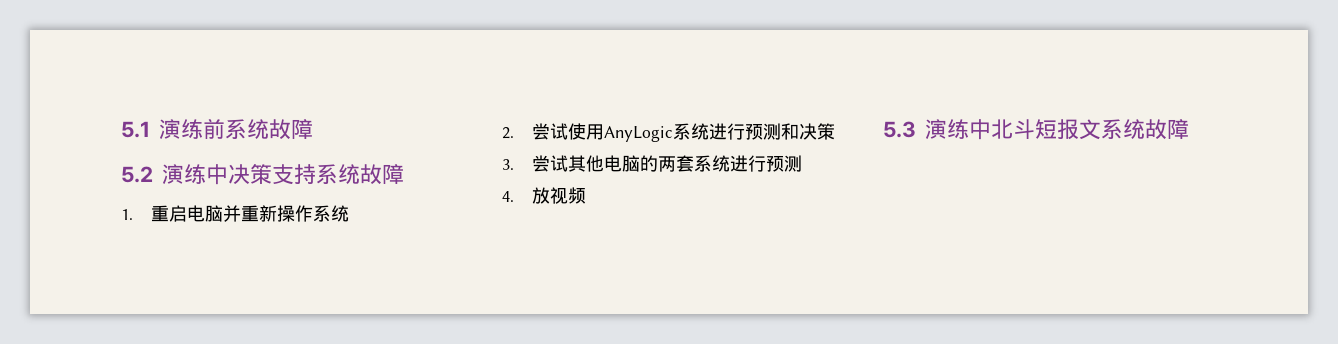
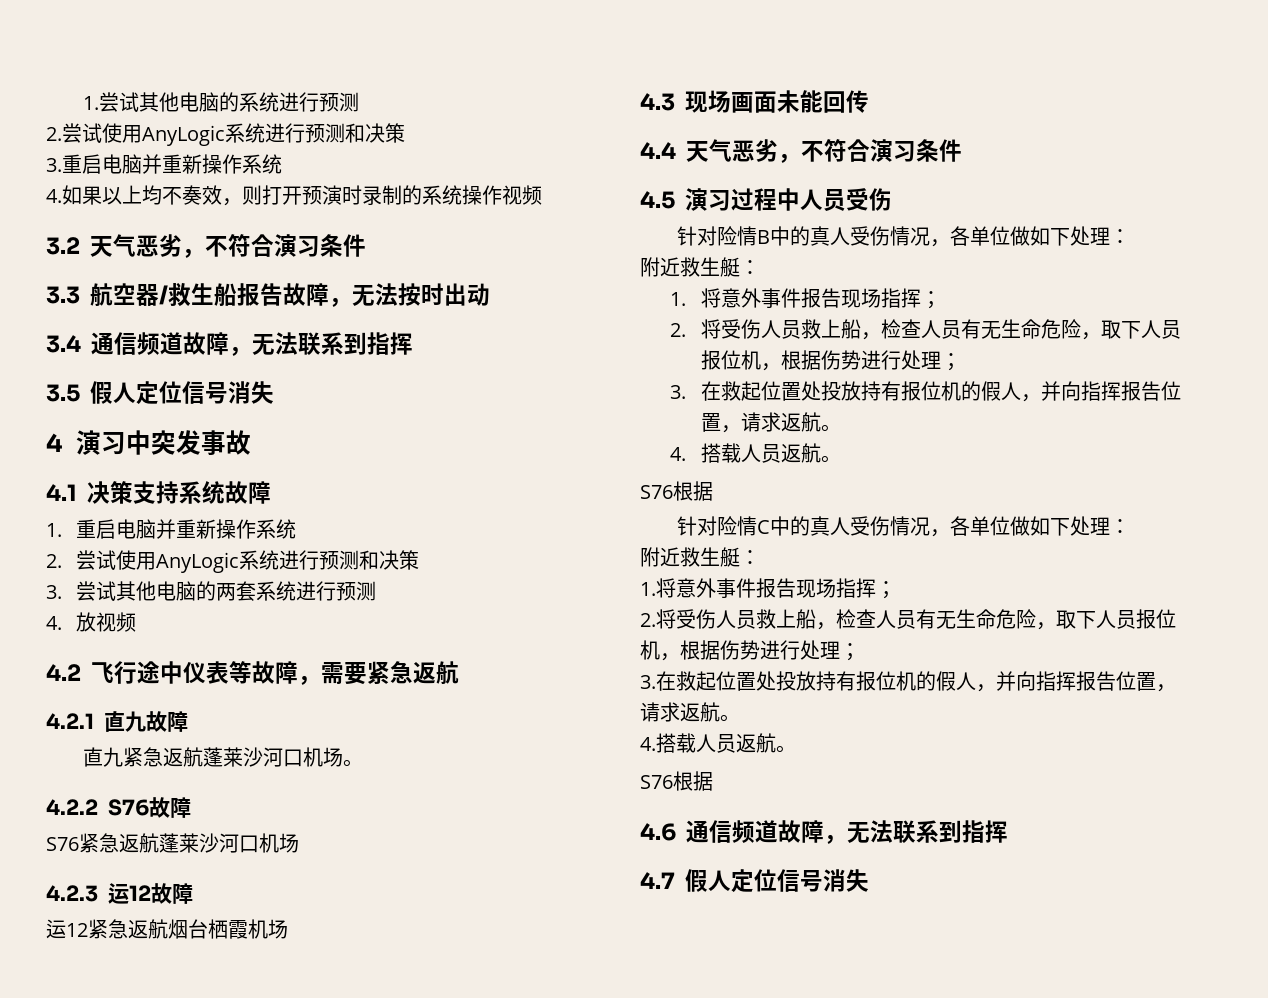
- 5.1演练前系统故障
- 5.2演练中决策支持系统故障
+ 1.尝试其他电脑的系统进行预测
+ 2.尝试使用AnyLogic系统进行预测和决策
+ 3.重启电脑并重新操作系统
+ 4.如果以上均不奏效，则打开预演时录制的系统操作视频
+ 3.2天气恶劣，不符合演习条件
+ 3.3航空器/救生船报告故障，无法按时出动
+ 3.4通信频道故障，无法联系到指挥
+ 3.5假人定位信号消失
+ 4演习中突发事故
+ 4.1决策支持系统故障
- 5.3演练中北斗短报文系统故障
+ 4.2飞行途中仪表等故障，需要紧急返航
+ 4.2.1直九故障
+ 直九紧急返航蓬莱沙河口机场。
+ 4.2.2 S76故障
+ S76紧急返航蓬莱沙河口机场
+ 4.2.3运12故障
+ 运12紧急返航烟台栖霞机场
+ 4.3现场画面未能回传
+ 4.4天气恶劣，不符合演习条件
+ 4.5演习过程中人员受伤
+ 针对险情B中的真人受伤情况，各单位做如下处理：
+ 附近救生艇：
+ 1.将意外事件报告现场指挥；
+ 2.将受伤人员救上船，检查人员有无生命危险，取下人员报位机，根据伤势进行处理；
+ 3.在救起位置处投放持有报位机的假人，并向指挥报告位置，请求返航。
+ 4.搭载人员返航。
+ S76根据
+ 针对险情C中的真人受伤情况，各单位做如下处理：
+ 附近救生艇：
+ 1.将意外事件报告现场指挥；
+ 2.将受伤人员救上船，检查人员有无生命危险，取下人员报位机，根据伤势进行处理；
+ 3.在救起位置处投放持有报位机的假人，并向指挥报告位置，请求返航。
+ 4.搭载人员返航。
+ S76根据
+ 4.6通信频道故障，无法联系到指挥
+ 4.7假人定位信号消失

